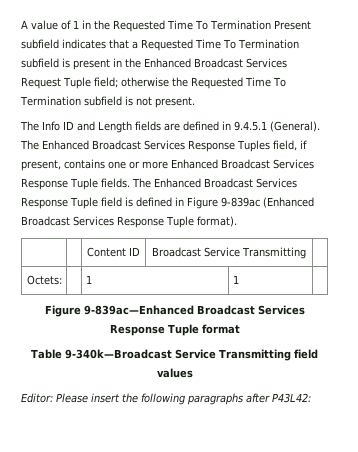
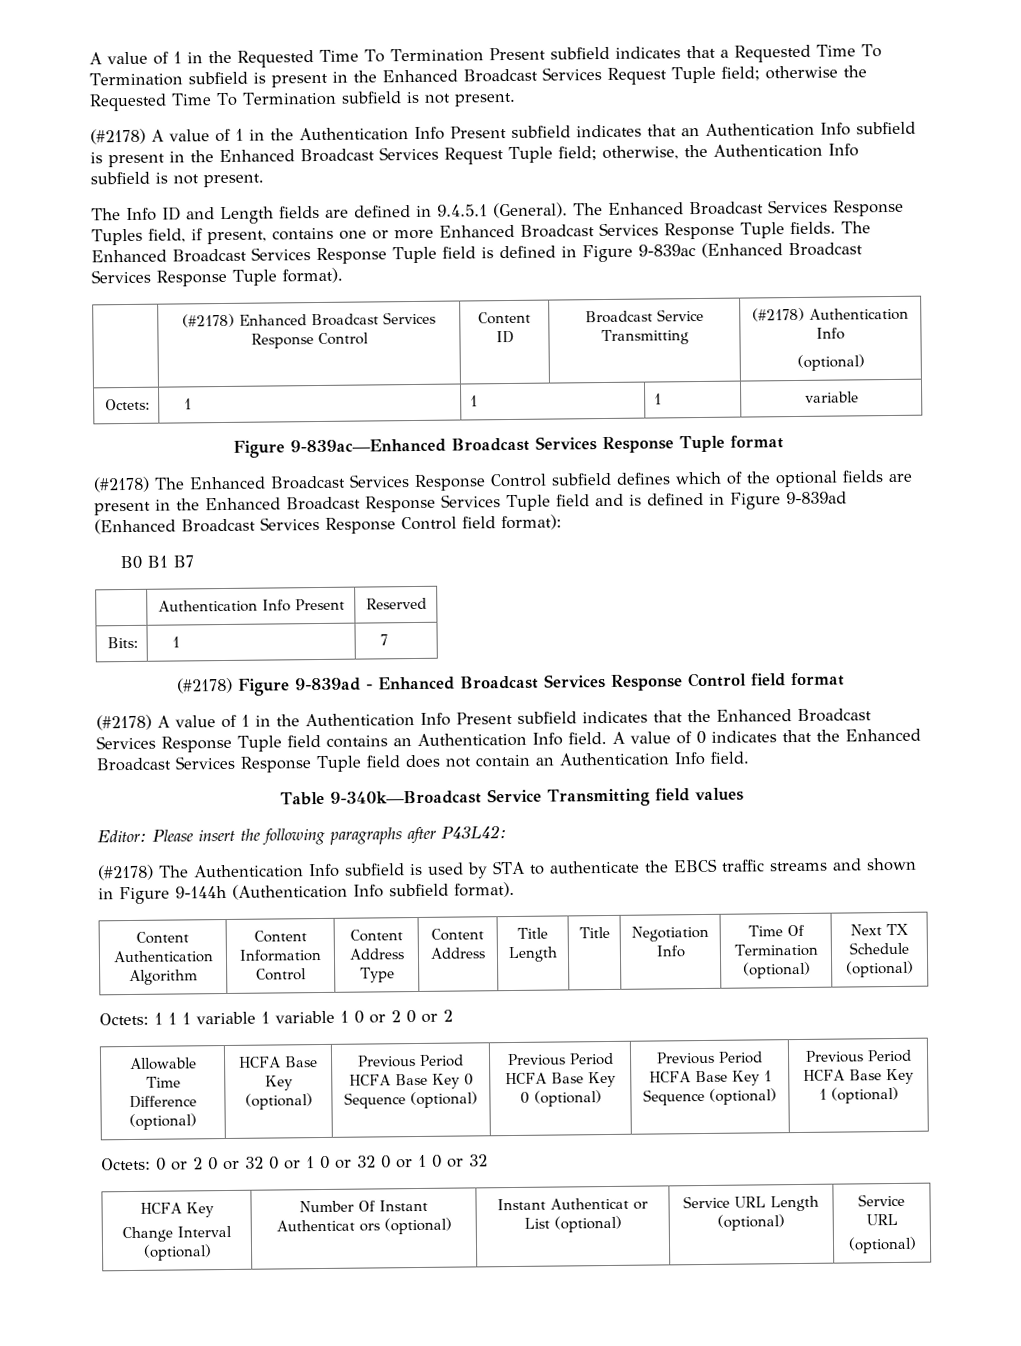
+ (#2178) A value of 1 in the Authentication Info Present subfield indicates that an Authentication Info subfield is present in the Enhanced Broadcast Services Request Tuple field; otherwise, the Authentication Info subfield is not present.
- | | Content ID | Broadcast Service Transmitting |
- Octets: | | 1 | 1 |
+ | (#2178) Enhanced Broadcast Services Response Control | Content ID | Broadcast Service Transmitting | (#2178) Authentication Info
+ (optional)
+ Octets: | 1 | 1 | 1 | variable
+ (#2178) The Enhanced Broadcast Services Response Control subfield defines which of the optional fields are present in the Enhanced Broadcast Response Services Tuple field and is defined in Figure 9-839ad (Enhanced Broadcast Services Response Control field format):
+ B0 B1 B7
+ | Authentication Info Present | Reserved
+ Bits: | 1 | 7
+ (#2178) Figure 9-839ad - Enhanced Broadcast Services Response Control field format
+ (#2178) A value of 1 in the Authentication Info Present subfield indicates that the Enhanced Broadcast Services Response Tuple field contains an Authentication Info field. A value of 0 indicates that the Enhanced Broadcast Services Response Tuple field does not contain an Authentication Info field.
+ (#2178) The Authentication Info subfield is used by STA to authenticate the EBCS traffic streams and shown in Figure 9-144h (Authentication Info subfield format).
+ Content Authentication Algorithm | Content Information Control | Content Address Type | Content Address | Title Length | Title | Negotiation Info | Time Of Termination (optional) | Next TX Schedule (optional)
+ Octets: 1 1 1 variable 1 variable 1 0 or 2 0 or 2
+ Allowable Time Difference (optional) | HCFA Base Key (optional) | Previous Period HCFA Base Key 0 Sequence (optional) | Previous Period HCFA Base Key 0 (optional) | Previous Period HCFA Base Key 1 Sequence (optional) | Previous Period HCFA Base Key 1 (optional)
+ Octets: 0 or 2 0 or 32 0 or 1 0 or 32 0 or 1 0 or 32
+ HCFA Key
+ Change Interval (optional) | Number Of Instant Authenticat ors (optional) | Instant Authenticat or List (optional) | Service URL Length (optional) | Service URL
+ (optional)

